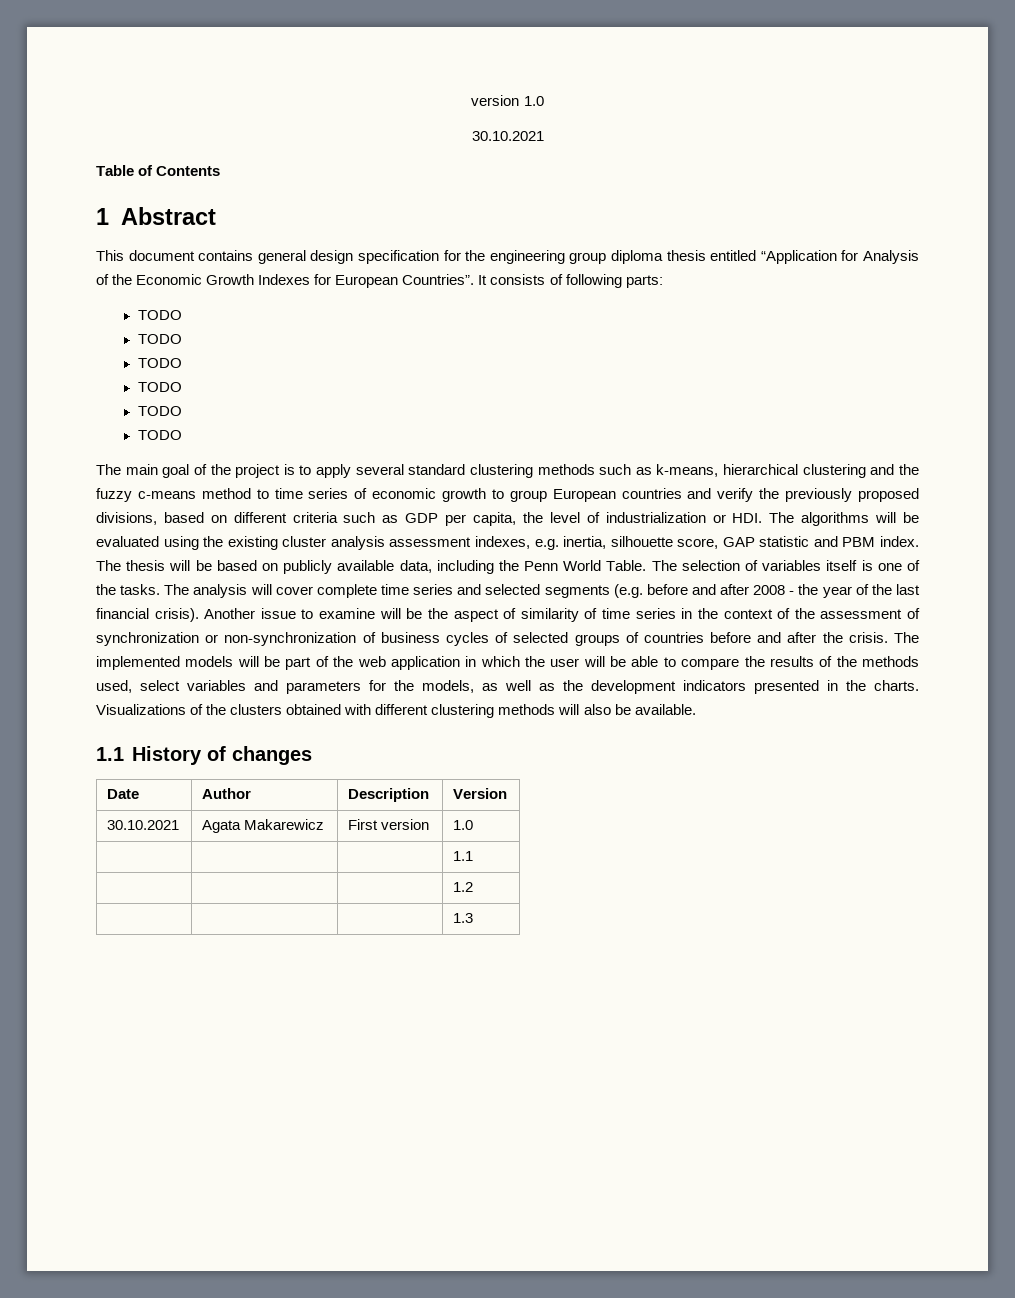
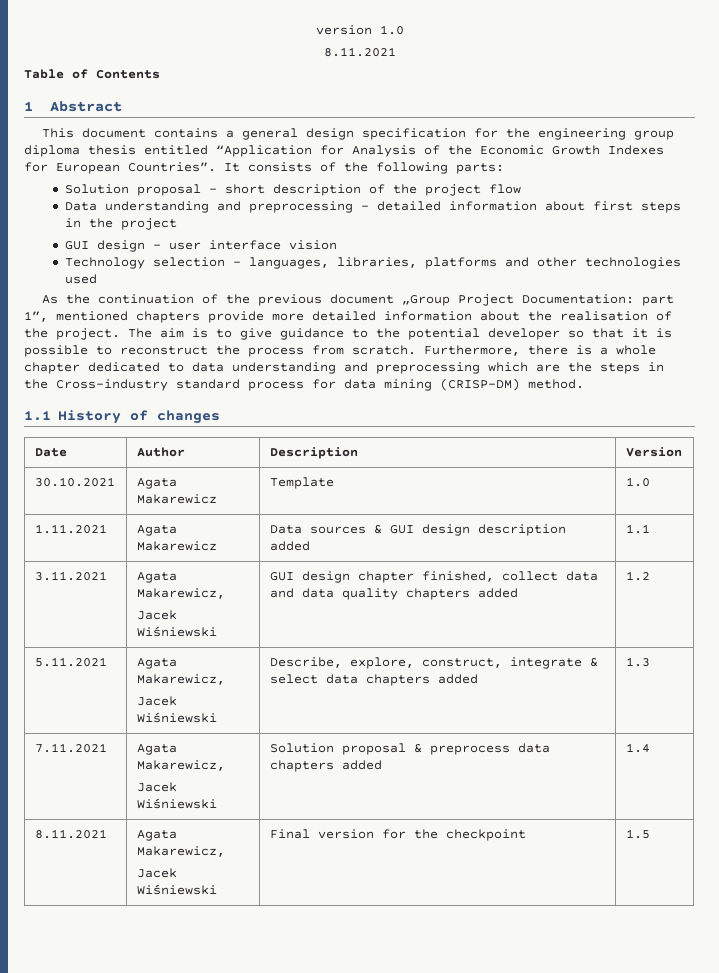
  version 1.0
- 30.10.2021
+ 8.11.2021
- This document contains general design specification for the engineering group diploma thesis entitled “Application for Analysis of the Economic Growth Indexes for European Countries”.
+ This document contains a general design specification for the engineering group diploma thesis entitled “Application for Analysis of the Economic Growth Indexes for European Countries”.
- It consists of following parts:
- TODO
- TODO
- TODO
- TODO
- TODO
- TODO
- The main goal of the project is to apply several standard clustering methods such as k-means, hierarchical clustering and the fuzzy c-means method to time series of economic growth to group European countries and verify the previously proposed divisions, based on different criteria such as GDP per capita, the level of industrialization or HDI. The algorithms will be evaluated using the existing cluster analysis assessment indexes, e.g. inertia, silhouette score, GAP statistic and PBM index. The thesis will be based on publicly available data, including the Penn World Table. The selection of variables itself is one of the tasks. The analysis will cover complete time series and selected segments (e.g. before and after 2008 - the year of the last financial crisis). Another issue to examine will be the aspect of similarity of time series in the context of the assessment of synchronization or non-synchronization of business cycles of selected groups of countries before and after the crisis. The implemented models will be part of the web application in which the user will be able to compare the results of the methods used, select variables and parameters for the models, as well as the development indicators presented in the charts. Visualizations of the clusters obtained with different clustering methods will also be available.
+ It consists of the following parts:
+ Solution proposal – short description of the project flow
+ Data understanding and preprocessing – detailed information about first steps in the project
+ GUI design - user interface vision
+ Technology selection - languages, libraries, platforms and other technologies used
+ As the continuation of the previous document „Group Project Documentation: part 1”, mentioned chapters provide more detailed information about the realisation of the project. The aim is to give guidance to the potential developer so that it is possible to reconstruct the process from scratch. Furthermore, there is a whole chapter dedicated to data understanding and preprocessing which are the steps in the Cross-industry standard process for data mining (CRISP-DM) method.
- 30.10.2021 | Agata Makarewicz | First version | 1.0
- | | | 1.1
- | | | 1.2
- | | | 1.3
+ 30.10.2021 | Agata Makarewicz | Template | 1.0
+ 1.11.2021 | Agata Makarewicz | Data sources & GUI design description added | 1.1
+ 3.11.2021 | Agata Makarewicz,
+ Jacek Wiśniewski | GUI design chapter finished, collect data and data quality chapters added | 1.2
+ 5.11.2021 | Agata Makarewicz,
+ Jacek Wiśniewski | Describe, explore, construct, integrate & select data chapters added | 1.3
+ 7.11.2021 | Agata Makarewicz,
+ Jacek Wiśniewski | Solution proposal & preprocess data chapters added | 1.4
+ 8.11.2021 | Agata Makarewicz,
+ Jacek Wiśniewski | Final version for the checkpoint | 1.5

